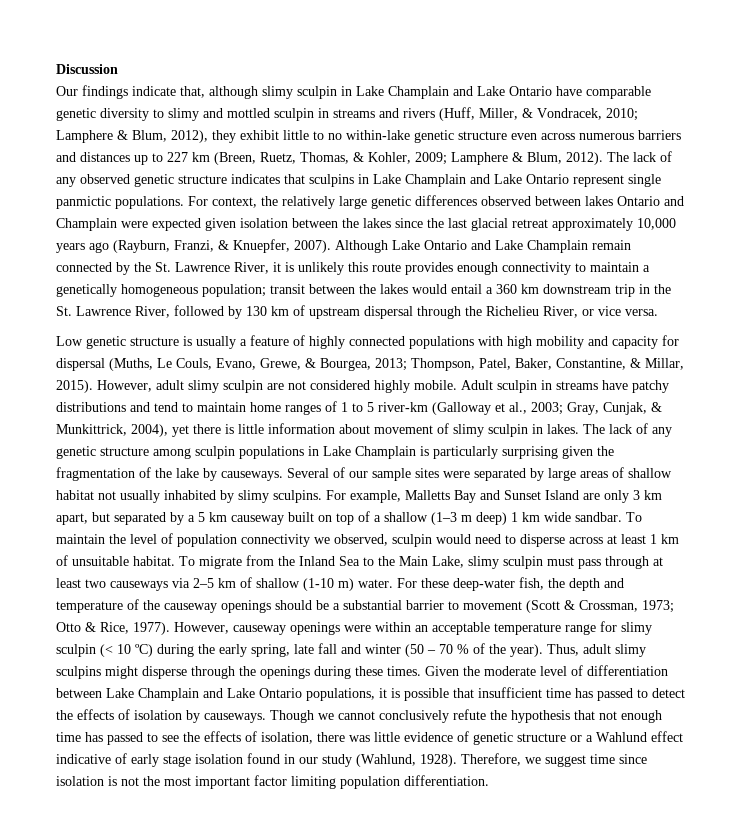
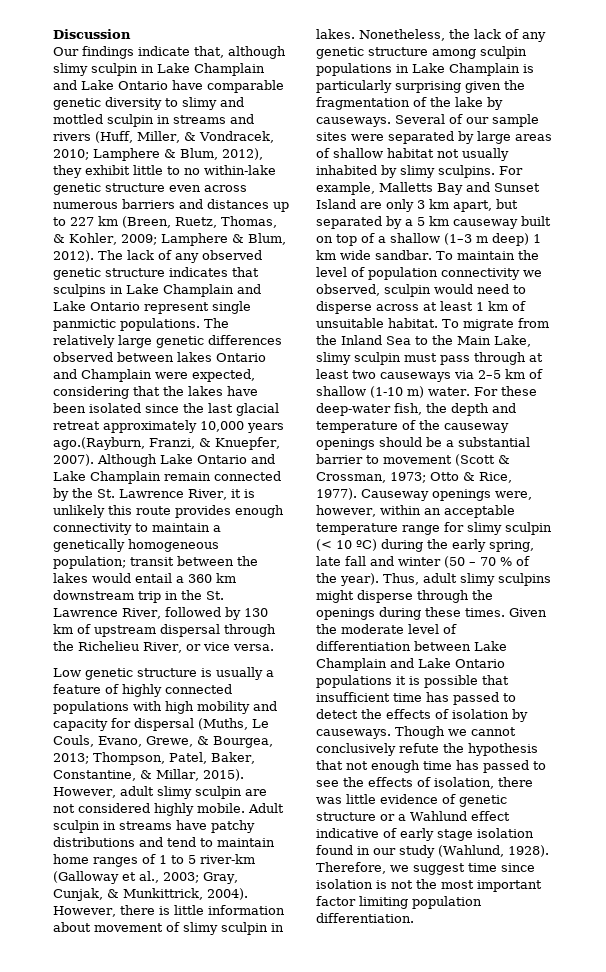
- For context, the relatively large genetic differences observed between lakes Ontario and Champlain were expected given isolation between the lakes since the last glacial retreat approximately 10,000 years ago (Rayburn, Franzi, & Knuepfer, 2007).
+ The relatively large genetic differences observed between lakes Ontario and Champlain were expected, considering that the lakes have been isolated since the last glacial retreat approximately 10,000 years ago.(Rayburn, Franzi, & Knuepfer, 2007).
- Adult sculpin in streams have patchy distributions and tend to maintain home ranges of 1 to 5 river-km (Galloway et al., 2003; Gray, Cunjak, & Munkittrick, 2004), yet there is little information about movement of slimy sculpin in lakes.
+ Adult sculpin in streams have patchy distributions and tend to maintain home ranges of 1 to 5 river-km (Galloway et al., 2003; Gray, Cunjak, & Munkittrick, 2004). However, there is little information about movement of slimy sculpin in lakes.
- The lack of any genetic structure among sculpin populations in Lake Champlain is particularly surprising given the fragmentation of the lake by causeways.
+ Nonetheless, the lack of any genetic structure among sculpin populations in Lake Champlain is particularly surprising given the fragmentation of the lake by causeways.
- However, causeway openings were within an acceptable temperature range for slimy sculpin (< 10 ºC) during the early spring, late fall and winter (50 – 70 % of the year).
+ Causeway openings were, however, within an acceptable temperature range for slimy sculpin (< 10 ºC) during the early spring, late fall and winter (50 – 70 % of the year).
- Given the moderate level of differentiation between Lake Champlain and Lake Ontario populations, it is possible that insufficient time has passed to detect the effects of isolation by causeways.
+ Given the moderate level of differentiation between Lake Champlain and Lake Ontario populations it is possible that insufficient time has passed to detect the effects of isolation by causeways.

